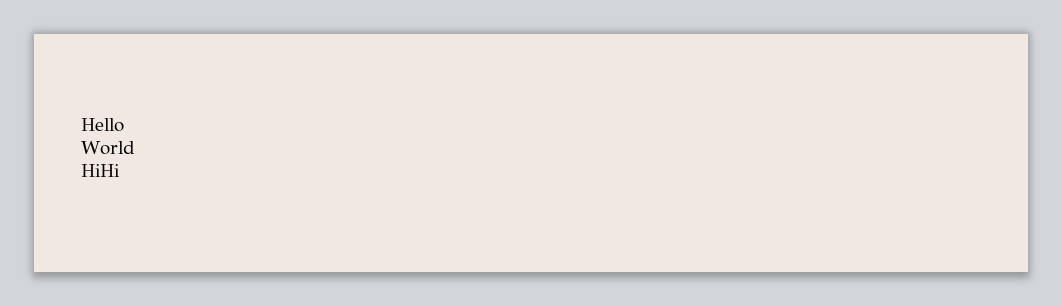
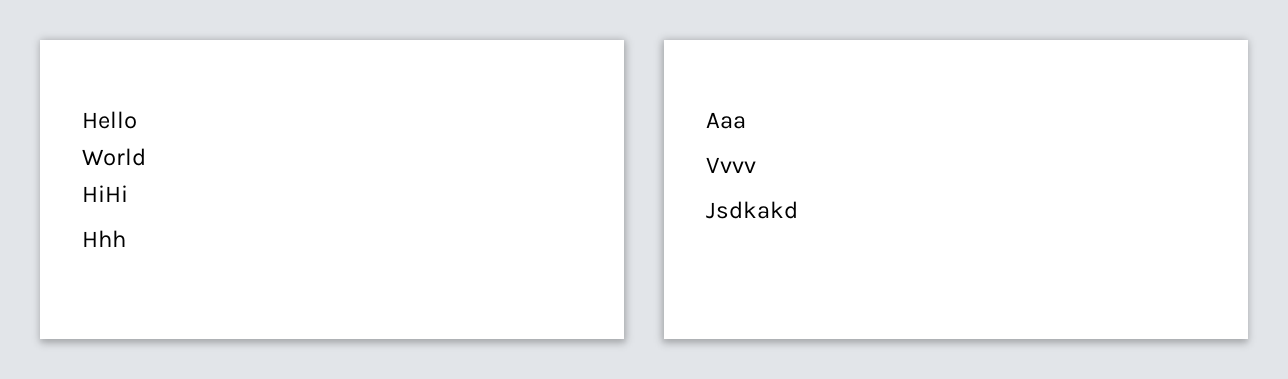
+ Hhh
+ Aaa
+ Vvvv
+ Jsdkakd

